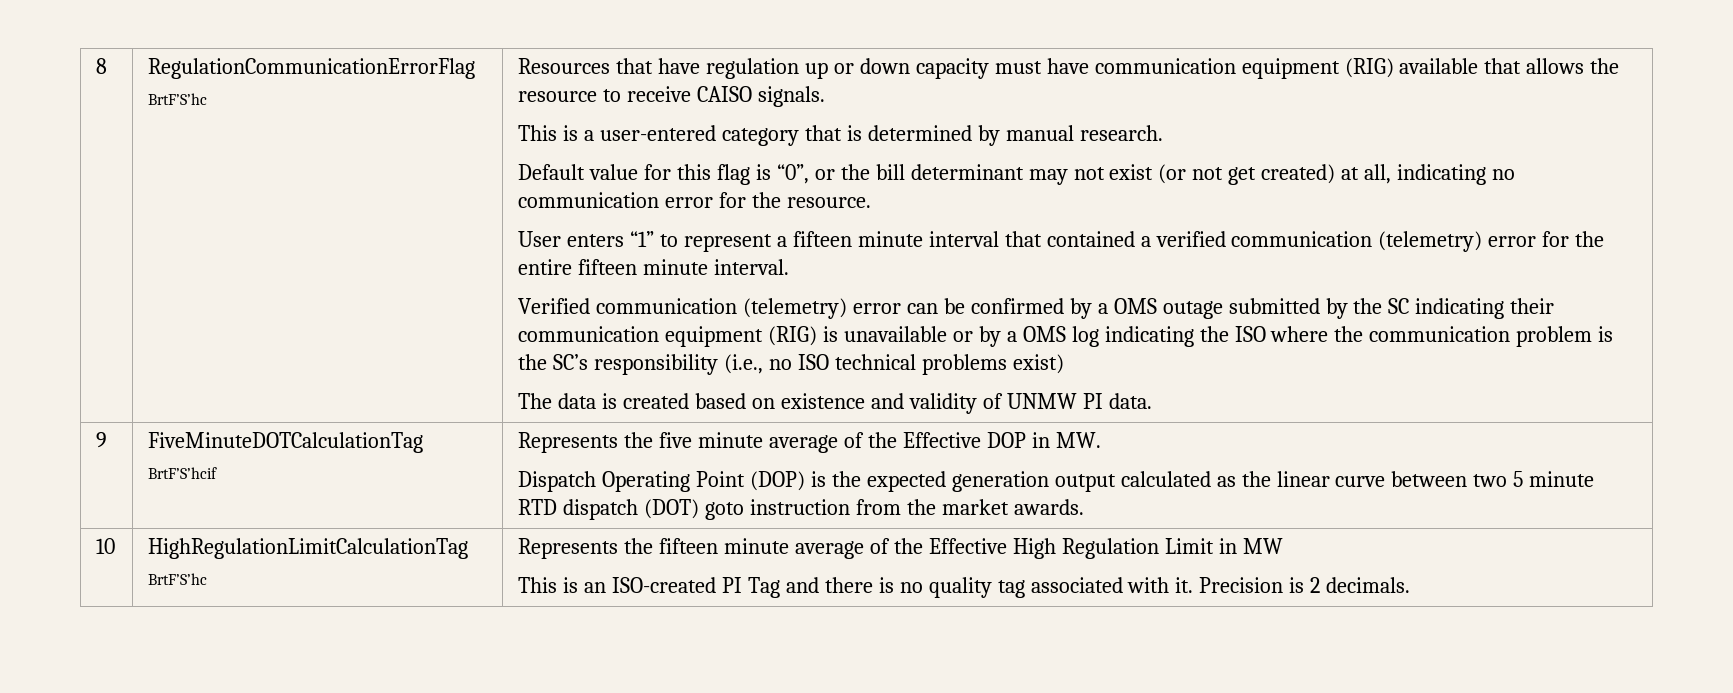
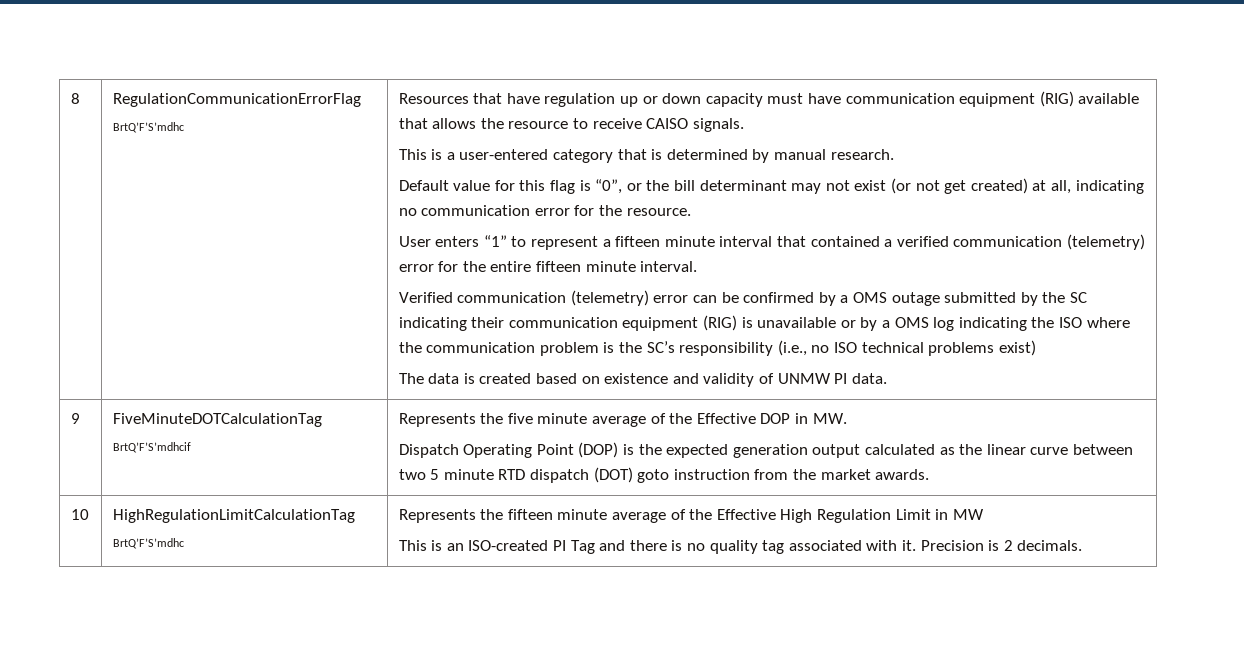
- RegulationCommunicationErrorFlag BrtF’S’hc
+ RegulationCommunicationErrorFlag BrtQ’F’S’mdhc
- FiveMinuteDOTCalculationTag BrtF’S’hcif
+ FiveMinuteDOTCalculationTag BrtQ’F’S’mdhcif
- 10 | HighRegulationLimitCalculationTag BrtF’S’hc | Represents the fifteen minute average of the Effective High Regulation Limit in MW
+ 10 | HighRegulationLimitCalculationTag BrtQ’F’S’mdhc | Represents the fifteen minute average of the Effective High Regulation Limit in MW

